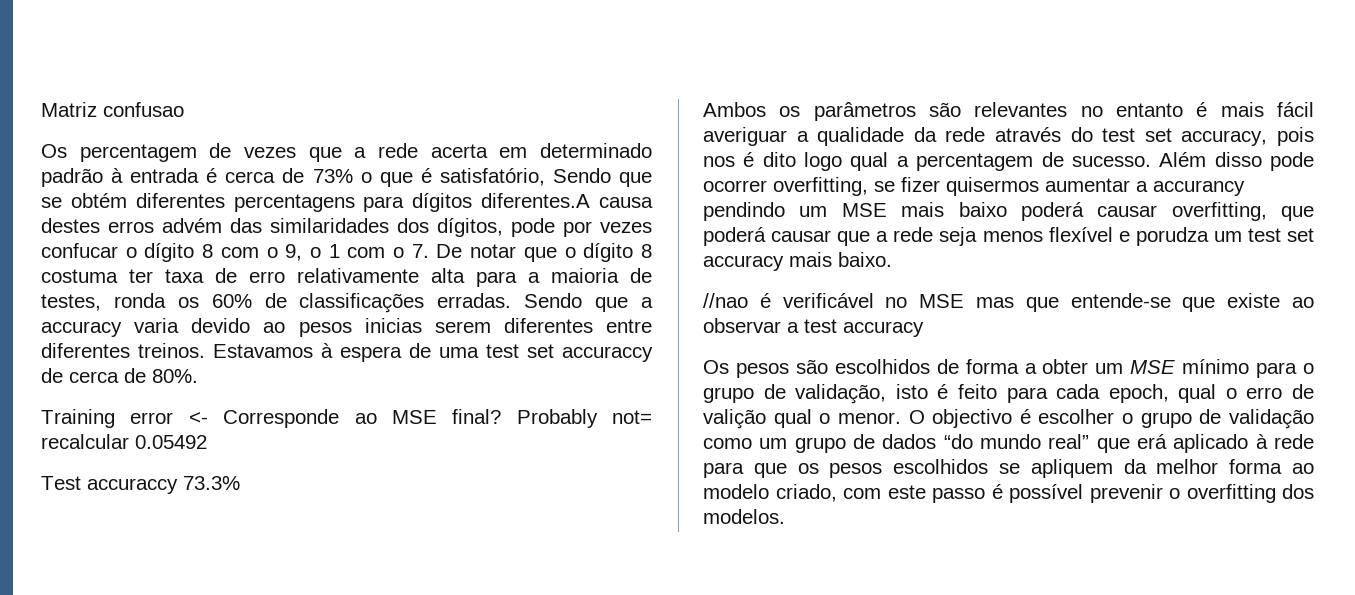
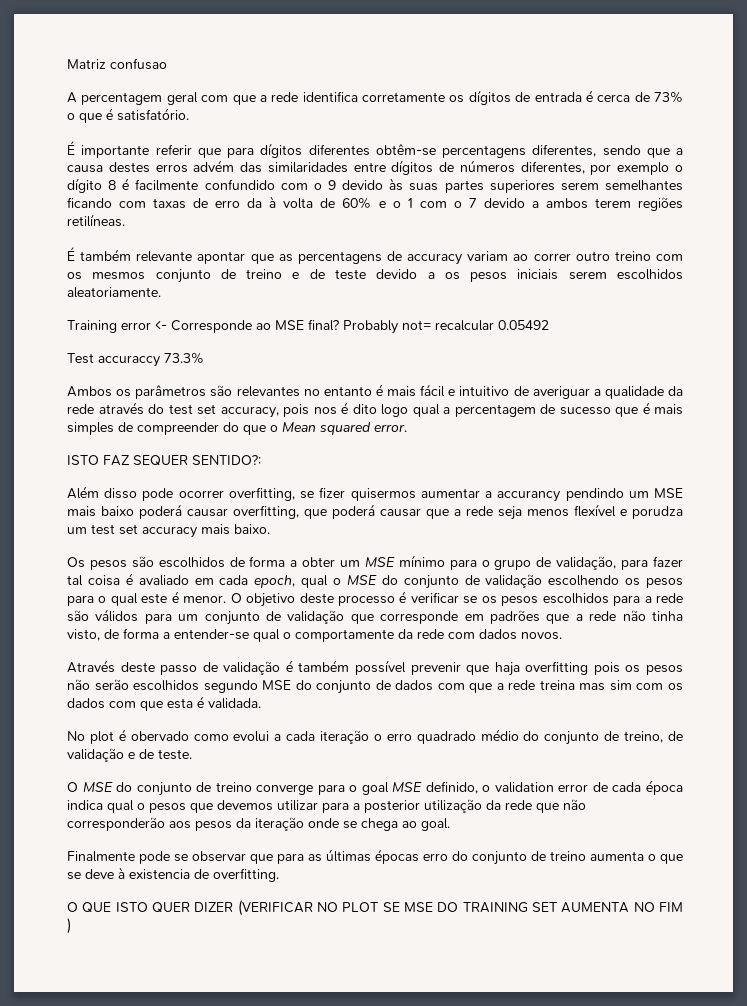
- Os percentagem de vezes que a rede acerta em determinado padrão à entrada é cerca de 73% o que é satisfatório, Sendo que se obtém diferentes percentagens para dígitos diferentes.A causa destes erros advém das similaridades dos dígitos, pode por vezes confucar o dígito 8 com o 9, o 1 com o 7. De notar que o dígito 8 costuma ter taxa de erro relativamente alta para a maioria de testes, ronda os 60% de classificações erradas. Sendo que a accuracy varia devido ao pesos inicias serem diferentes entre diferentes treinos. Estavamos à espera de uma test set accuraccy de cerca de 80%.
+ A percentagem geral com que a rede identifica corretamente os dígitos de entrada é cerca de 73% o que é satisfatório.
+ É importante referir que para dígitos diferentes obtêm-se percentagens diferentes, sendo que a causa destes erros advém das similaridades entre dígitos de números diferentes, por exemplo o dígito 8 é facilmente confundido com o 9 devido às suas partes superiores serem semelhantes ficando com taxas de erro da à volta de 60% e o 1 com o 7 devido a ambos terem regiões retilíneas.
+ É também relevante apontar que as percentagens de accuracy variam ao correr outro treino com os mesmos conjunto de treino e de teste devido a os pesos iniciais serem escolhidos aleatoriamente.
- Ambos os parâmetros são relevantes no entanto é mais fácil averiguar a qualidade da rede através do test set accuracy, pois nos é dito logo qual a percentagem de sucesso. Além disso pode ocorrer overfitting, se fizer quisermos aumentar a accurancy pendindo um MSE mais baixo poderá causar overfitting, que poderá causar que a rede seja menos flexível e porudza um test set accuracy mais baixo.
+ Ambos os parâmetros são relevantes no entanto é mais fácil e intuitivo de averiguar a qualidade da rede através do test set accuracy, pois nos é dito logo qual a percentagem de sucesso que é mais simples de compreender do que o Mean squared error.
+ ISTO FAZ SEQUER SENTIDO?:
+ Além disso pode ocorrer overfitting, se fizer quisermos aumentar a accurancy pendindo um MSE mais baixo poderá causar overfitting, que poderá causar que a rede seja menos flexível e porudza um test set accuracy mais baixo.
- //nao é verificável no MSE mas que entende-se que existe ao observar a test accuracy
- Os pesos são escolhidos de forma a obter um MSE mínimo para o grupo de validação, isto é feito para cada epoch, qual o erro de valição qual o menor. O objectivo é escolher o grupo de validação como um grupo de dados “do mundo real” que erá aplicado à rede para que os pesos escolhidos se apliquem da melhor forma ao modelo criado, com este passo é possível prevenir o overfitting dos modelos.
+ Os pesos são escolhidos de forma a obter um MSE mínimo para o grupo de validação, para fazer tal coisa é avaliado em cada epoch, qual o MSE do conjunto de validação escolhendo os pesos para o qual este é menor. O objetivo deste processo é verificar se os pesos escolhidos para a rede são válidos para um conjunto de validação que corresponde em padrões que a rede não tinha visto, de forma a entender-se qual o comportamente da rede com dados novos.
+ Através deste passo de validação é também possível prevenir que haja overfitting pois os pesos não serão escolhidos segundo MSE do conjunto de dados com que a rede treina mas sim com os dados com que esta é validada.
+ No plot é obervado como evolui a cada iteração o erro quadrado médio do conjunto de treino, de validação e de teste.
+ O MSE do conjunto de treino converge para o goal MSE definido, o validation error de cada época indica qual o pesos que devemos utilizar para a posterior utilização da rede que não corresponderão aos pesos da iteração onde se chega ao goal.
+ Finalmente pode se observar que para as últimas épocas erro do conjunto de treino aumenta o que se deve à existencia de overfitting.
+ O QUE ISTO QUER DIZER (VERIFICAR NO PLOT SE MSE DO TRAINING SET AUMENTA NO FIM )

